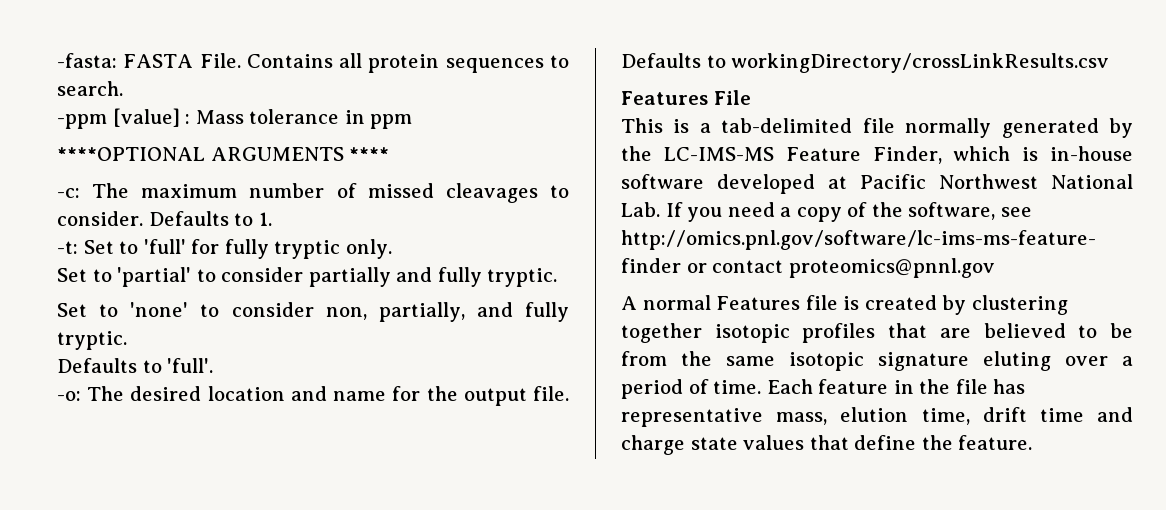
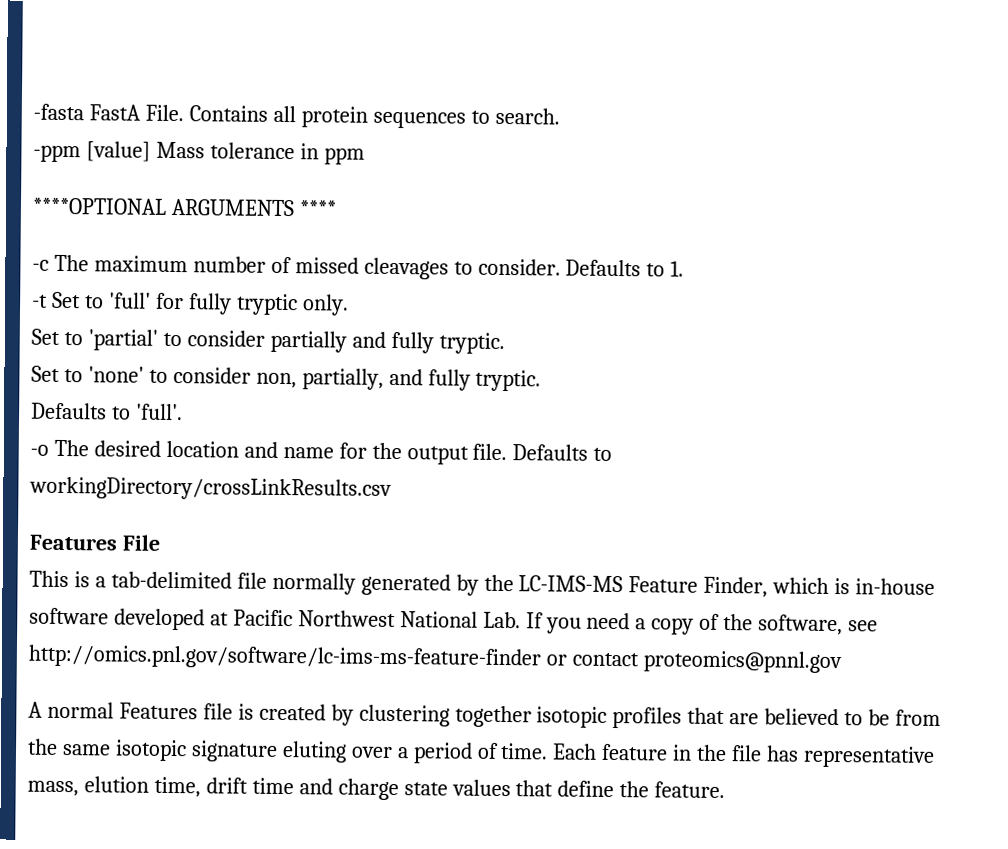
- -fasta: FASTA File.
+ -fasta FastA File.
- -ppm [value] : Mass tolerance in ppm
+ -ppm [value] Mass tolerance in ppm
- -c: The maximum number of missed cleavages to consider.
+ -c The maximum number of missed cleavages to consider.
- -t: Set to 'full' for fully tryptic only.
+ -t Set to 'full' for fully tryptic only.
- -o: The desired location and name for the output file.
+ -o The desired location and name for the output file.

